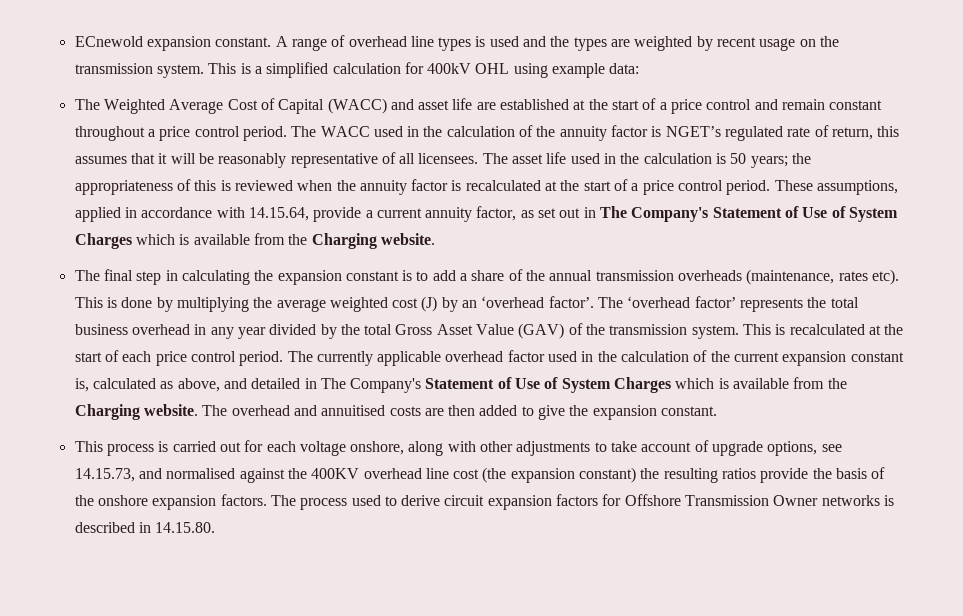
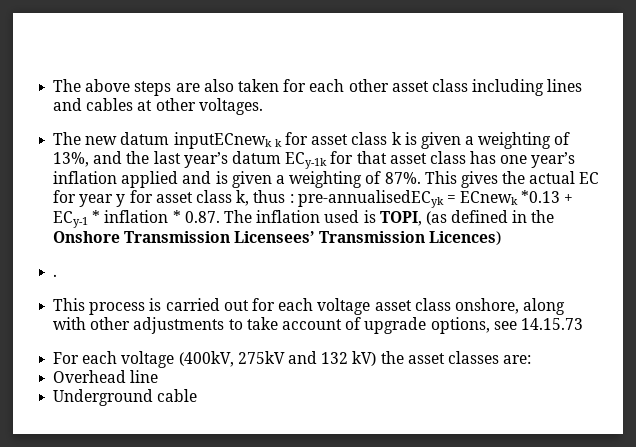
- ECnewold expansion constant. A range of overhead line types is used and the types are weighted by recent usage on the transmission system. This is a simplified calculation for 400kV OHL using example data:
- The Weighted Average Cost of Capital (WACC) and asset life are established at the start of a price control and remain constant throughout a price control period. The WACC used in the calculation of the annuity factor is NGET’s regulated rate of return, this assumes that it will be reasonably representative of all licensees. The asset life used in the calculation is 50 years; the appropriateness of this is reviewed when the annuity factor is recalculated at the start of a price control period. These assumptions, applied in accordance with 14.15.64, provide a current annuity factor, as set out in The Company's Statement of Use of System Charges which is available from the Charging website.
- The final step in calculating the expansion constant is to add a share of the annual transmission overheads (maintenance, rates etc). This is done by multiplying the average weighted cost (J) by an ‘overhead factor’. The ‘overhead factor’ represents the total business overhead in any year divided by the total Gross Asset Value (GAV) of the transmission system. This is recalculated at the start of each price control period. The currently applicable overhead factor used in the calculation of the current expansion constant is, calculated as above, and detailed in The Company's Statement of Use of System Charges which is available from the Charging website. The overhead and annuitised costs are then added to give the expansion constant.
+ The above steps are also taken for each other asset class including lines and cables at other voltages.
+ The new datum inputECnewk k for asset class k is given a weighting of 13%, and the last year’s datum ECy-1k for that asset class has one year’s inflation applied and is given a weighting of 87%. This gives the actual EC for year y for asset class k, thus : pre-annualisedECyk = ECnewk *0.13 + ECy-1 * inflation * 0.87. The inflation used is TOPI, (as defined in the Onshore Transmission Licensees’ Transmission Licences)
+ .
- This process is carried out for each voltage onshore, along with other adjustments to take account of upgrade options, see 14.15.73, and normalised against the 400KV overhead line cost (the expansion constant) the resulting ratios provide the basis of the onshore expansion factors. The process used to derive circuit expansion factors for Offshore Transmission Owner networks is described in 14.15.80.
+ This process is carried out for each voltage asset class onshore, along with other adjustments to take account of upgrade options, see 14.15.73
+ For each voltage (400kV, 275kV and 132 kV) the asset classes are:
+ Overhead line
+ Underground cable

